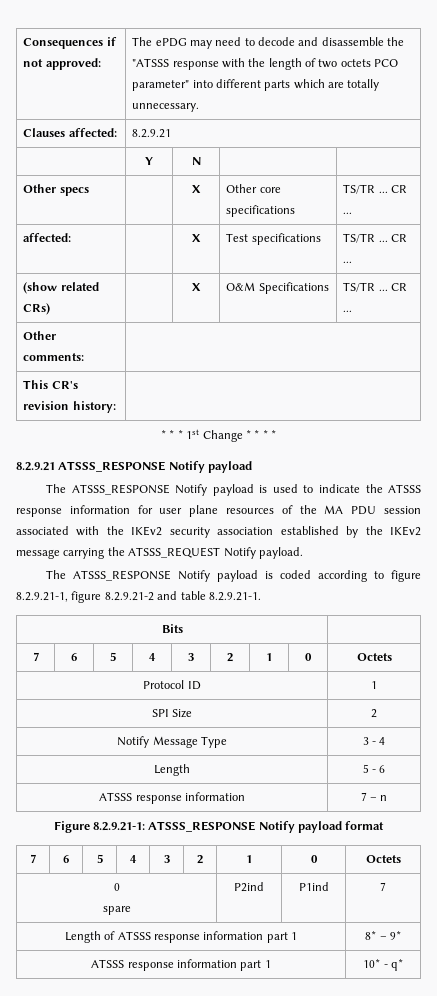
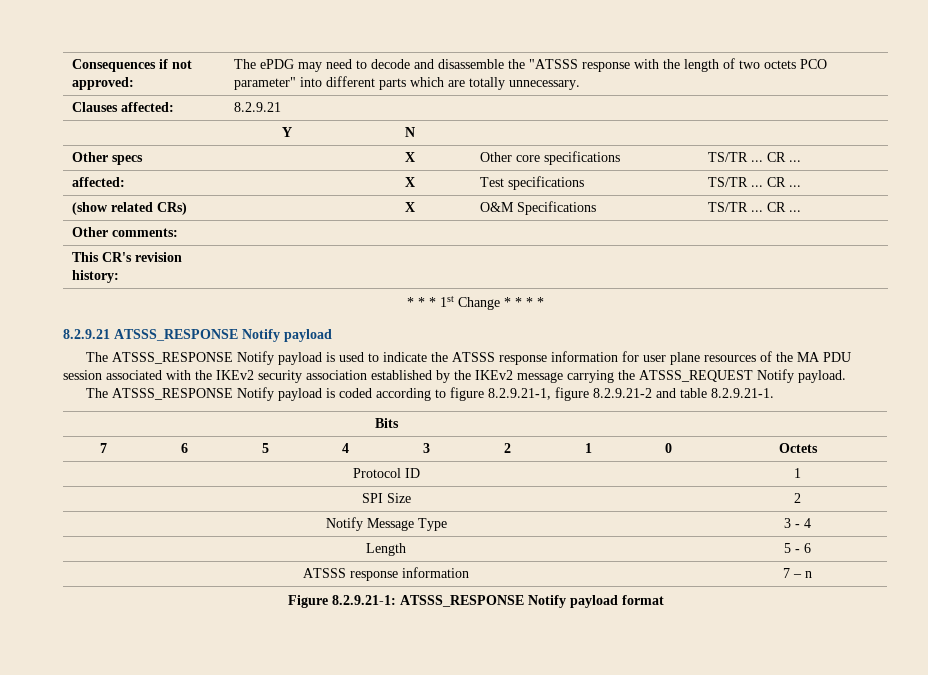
  Figure 8.2.9.21-1: ATSSS_RESPONSE Notify payload format
- 7 | 6 | 5 | 4 | 3 | 2 | 1 | 0 | Octets
- 0
- spare | P2ind | P1ind | 7
- Length of ATSSS response information part 1 | 8* – 9*
- ATSSS response information part 1 | 10* - q*

